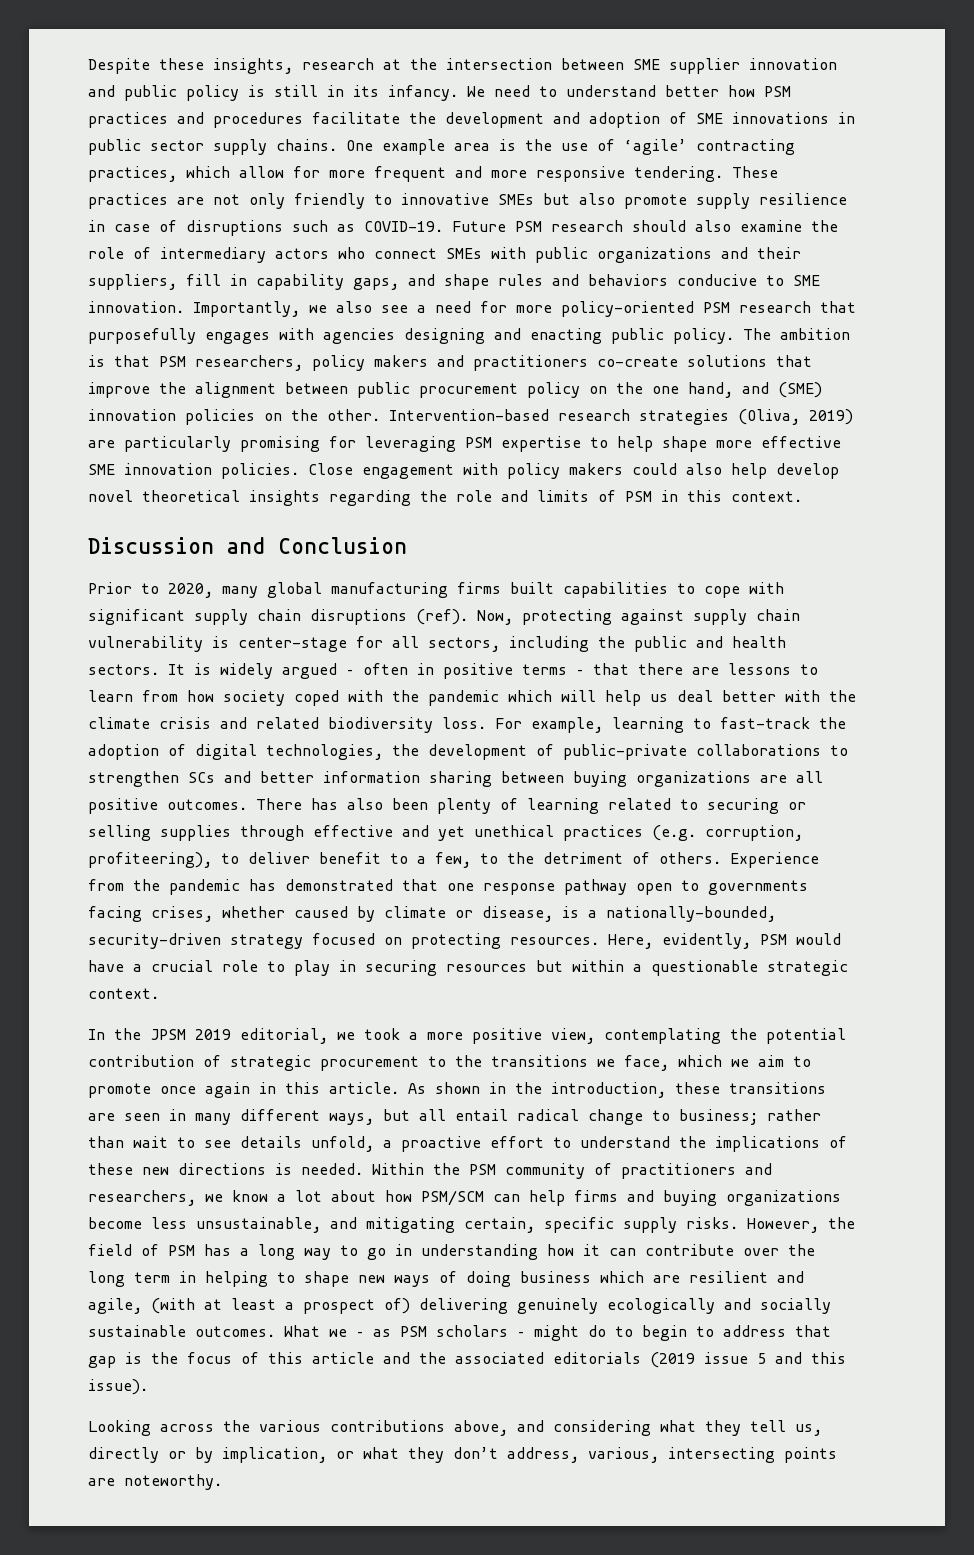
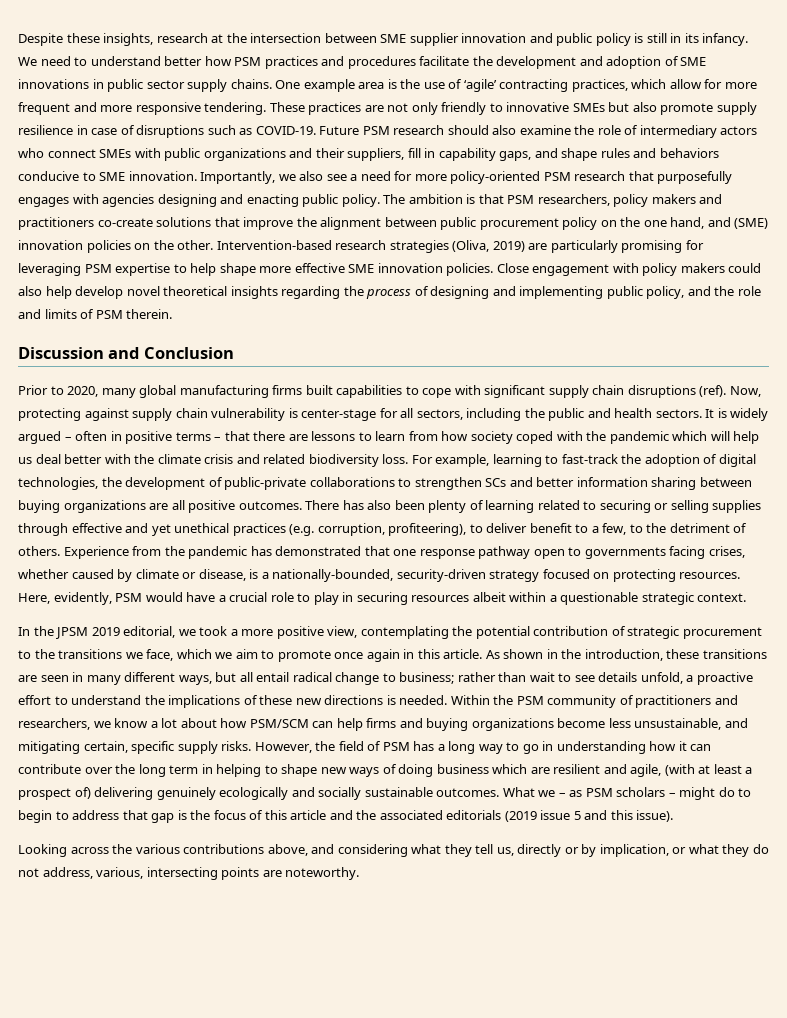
- Close engagement with policy makers could also help develop novel theoretical insights regarding the role and limits of PSM in this context.
+ Close engagement with policy makers could also help develop novel theoretical insights regarding the process of designing and implementing public policy, and the role and limits of PSM therein.
- Here, evidently, PSM would have a crucial role to play in securing resources but within a questionable strategic context.
+ Here, evidently, PSM would have a crucial role to play in securing resources albeit within a questionable strategic context.
- Looking across the various contributions above, and considering what they tell us, directly or by implication, or what they don’t address, various, intersecting points are noteworthy.
+ Looking across the various contributions above, and considering what they tell us, directly or by implication, or what they do not address, various, intersecting points are noteworthy.

